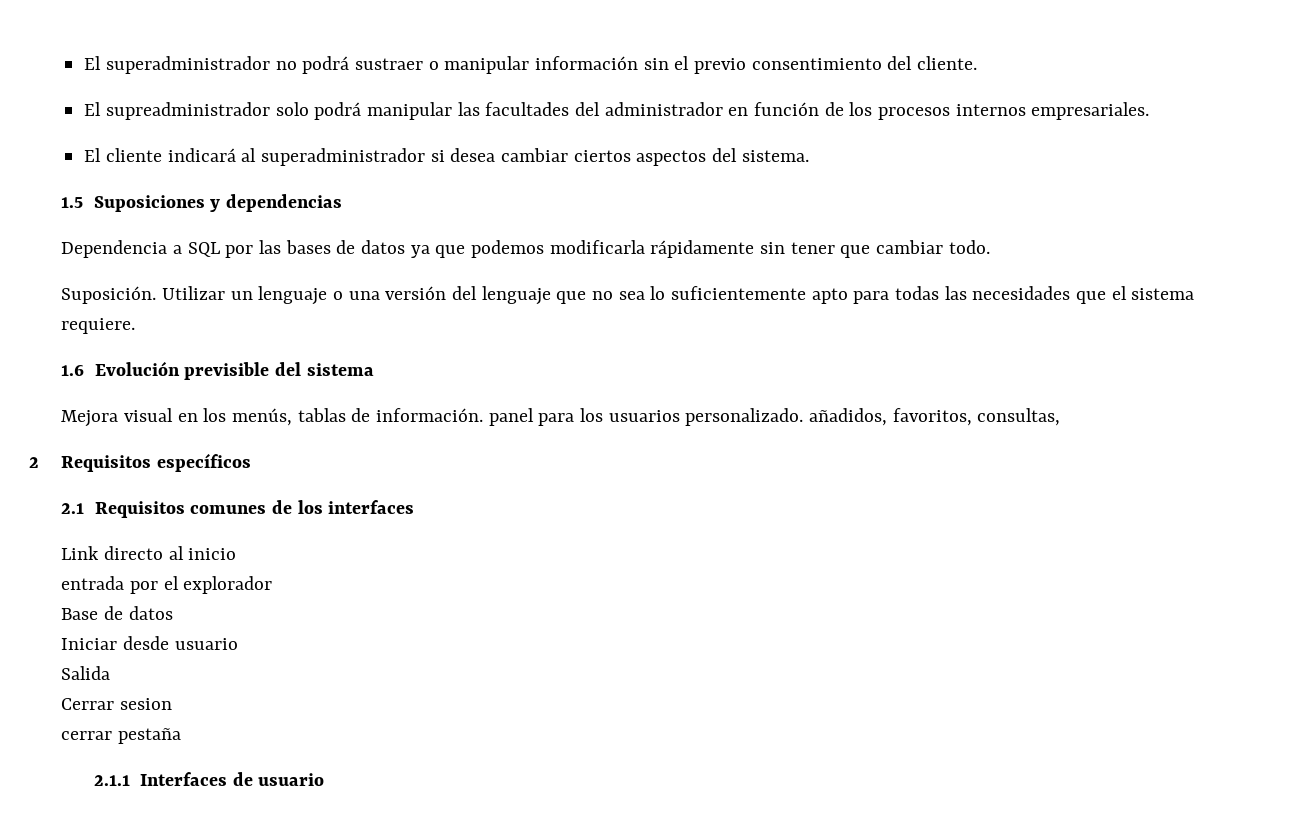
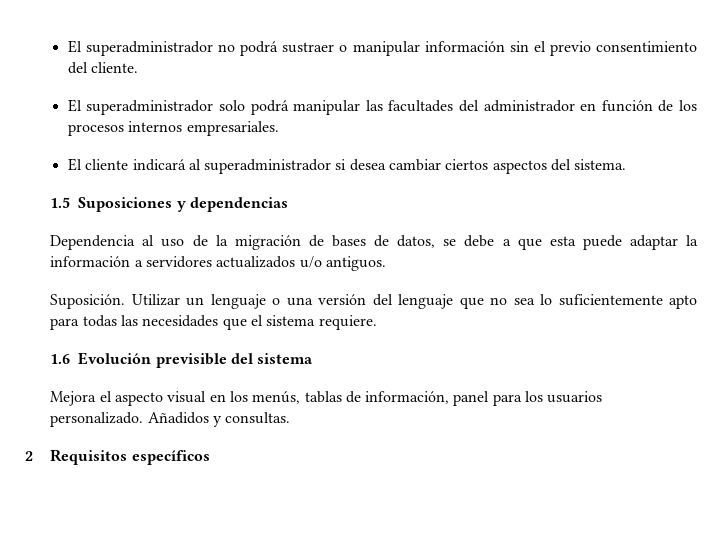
- El supreadministrador solo podrá manipular las facultades del administrador en función de los procesos internos empresariales.
+ El superadministrador solo podrá manipular las facultades del administrador en función de los procesos internos empresariales.
- Dependencia a SQL por las bases de datos ya que podemos modificarla rápidamente sin tener que cambiar todo.
+ Dependencia al uso de la migración de bases de datos, se debe a que esta puede adaptar la información a servidores actualizados u/o antiguos.
- Mejora visual en los menús, tablas de información. panel para los usuarios personalizado. añadidos, favoritos, consultas,
+ Mejora el aspecto visual en los menús, tablas de información, panel para los usuarios personalizado. Añadidos y consultas.
- 2.1 Requisitos comunes de los interfaces
- Link directo al inicio
- entrada por el explorador
- Base de datos
- Iniciar desde usuario
- Salida
- Cerrar sesion
- cerrar pestaña
- 2.1.1 Interfaces de usuario

